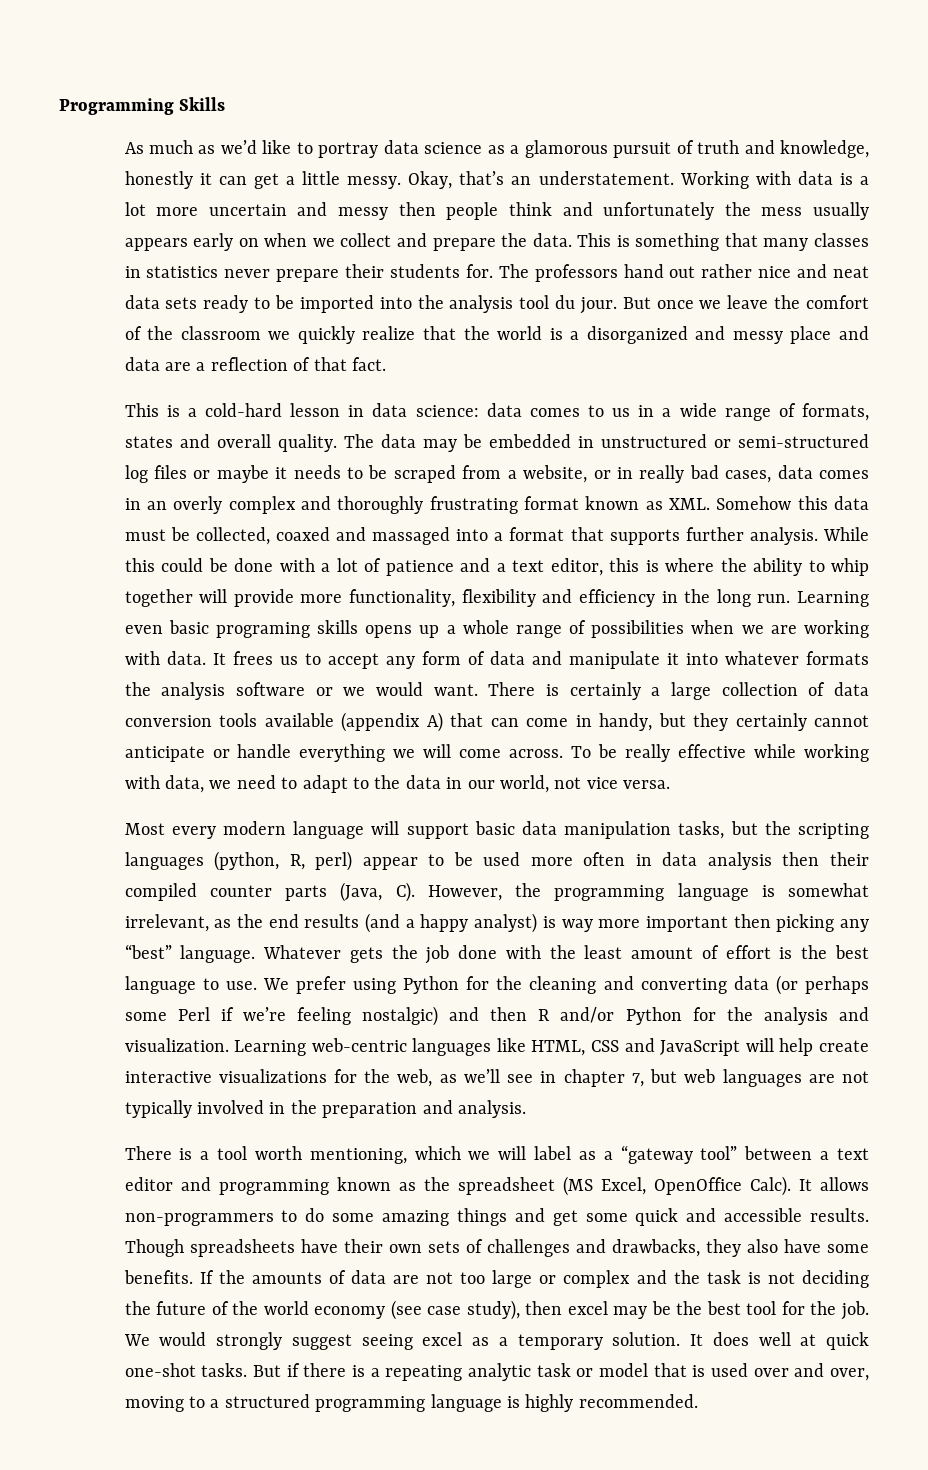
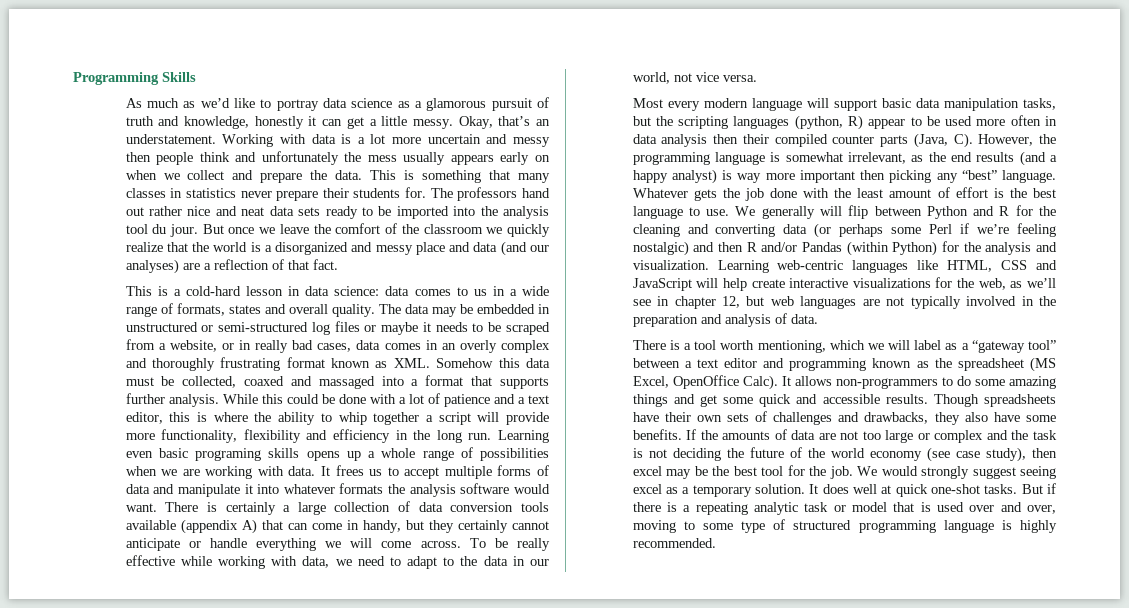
- But once we leave the comfort of the classroom we quickly realize that the world is a disorganized and messy place and data are a reflection of that fact.
+ But once we leave the comfort of the classroom we quickly realize that the world is a disorganized and messy place and data (and our analyses) are a reflection of that fact.
- While this could be done with a lot of patience and a text editor, this is where the ability to whip together will provide more functionality, flexibility and efficiency in the long run.
+ While this could be done with a lot of patience and a text editor, this is where the ability to whip together a script will provide more functionality, flexibility and efficiency in the long run.
- It frees us to accept any form of data and manipulate it into whatever formats the analysis software or we would want.
+ It frees us to accept multiple forms of data and manipulate it into whatever formats the analysis software would want.
- Most every modern language will support basic data manipulation tasks, but the scripting languages (python, R, perl) appear to be used more often in data analysis then their compiled counter parts (Java, C). However, the programming language is somewhat irrelevant, as the end results (and a happy analyst) is way more important then picking any “best” language.
+ Most every modern language will support basic data manipulation tasks, but the scripting languages (python, R) appear to be used more often in data analysis then their compiled counter parts (Java, C). However, the programming language is somewhat irrelevant, as the end results (and a happy analyst) is way more important then picking any “best” language.
- We prefer using Python for the cleaning and converting data (or perhaps some Perl if we’re feeling nostalgic) and then R and/or Python for the analysis and visualization.
+ We generally will flip between Python and R for the cleaning and converting data (or perhaps some Perl if we’re feeling nostalgic) and then R and/or Pandas (within Python) for the analysis and visualization.
- Learning web-centric languages like HTML, CSS and JavaScript will help create interactive visualizations for the web, as we’ll see in chapter 7, but web languages are not typically involved in the preparation and analysis.
+ Learning web-centric languages like HTML, CSS and JavaScript will help create interactive visualizations for the web, as we’ll see in chapter 12, but web languages are not typically involved in the preparation and analysis of data.
- But if there is a repeating analytic task or model that is used over and over, moving to a structured programming language is highly recommended.
+ But if there is a repeating analytic task or model that is used over and over, moving to some type of structured programming language is highly recommended.

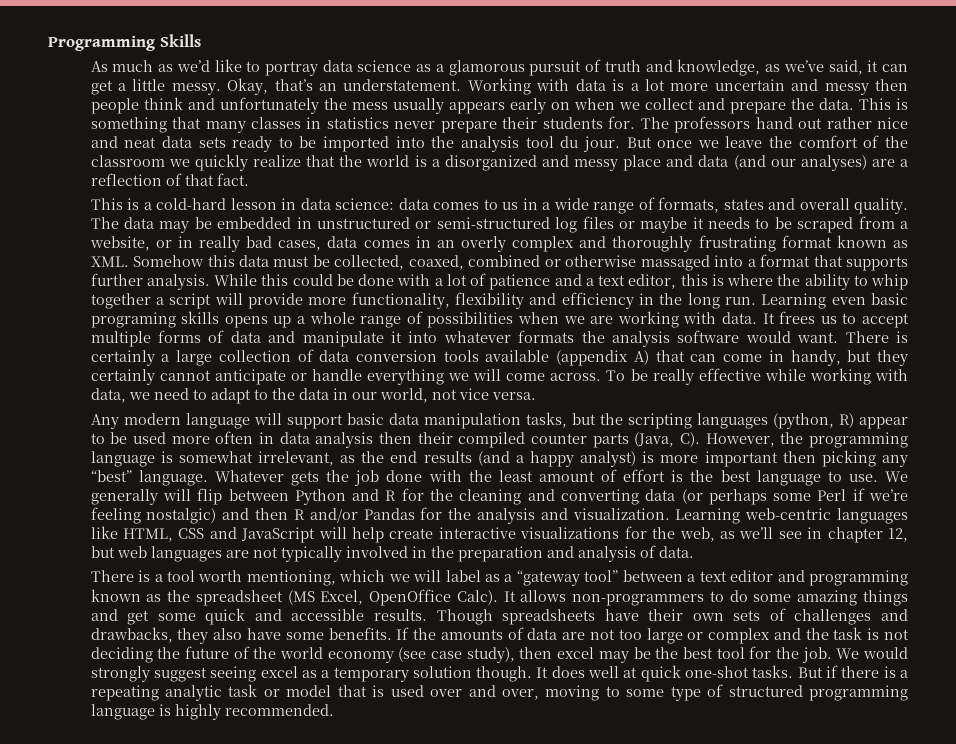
- As much as we’d like to portray data science as a glamorous pursuit of truth and knowledge, honestly it can get a little messy.
+ As much as we’d like to portray data science as a glamorous pursuit of truth and knowledge, as we’ve said, it can get a little messy.
- The data may be embedded in unstructured or semi-structured log files or maybe it needs to be scraped from a website, or in really bad cases, data comes in an overly complex and thoroughly frustrating format known as XML. Somehow this data must be collected, coaxed and massaged into a format that supports further analysis.
+ The data may be embedded in unstructured or semi-structured log files or maybe it needs to be scraped from a website, or in really bad cases, data comes in an overly complex and thoroughly frustrating format known as XML. Somehow this data must be collected, coaxed, combined or otherwise massaged into a format that supports further analysis.
- Most every modern language will support basic data manipulation tasks, but the scripting languages (python, R) appear to be used more often in data analysis then their compiled counter parts (Java, C). However, the programming language is somewhat irrelevant, as the end results (and a happy analyst) is way more important then picking any “best” language.
+ Any modern language will support basic data manipulation tasks, but the scripting languages (python, R) appear to be used more often in data analysis then their compiled counter parts (Java, C). However, the programming language is somewhat irrelevant, as the end results (and a happy analyst) is more important then picking any “best” language.
- We generally will flip between Python and R for the cleaning and converting data (or perhaps some Perl if we’re feeling nostalgic) and then R and/or Pandas (within Python) for the analysis and visualization.
+ We generally will flip between Python and R for the cleaning and converting data (or perhaps some Perl if we’re feeling nostalgic) and then R and/or Pandas for the analysis and visualization.
- We would strongly suggest seeing excel as a temporary solution.
+ We would strongly suggest seeing excel as a temporary solution though.

